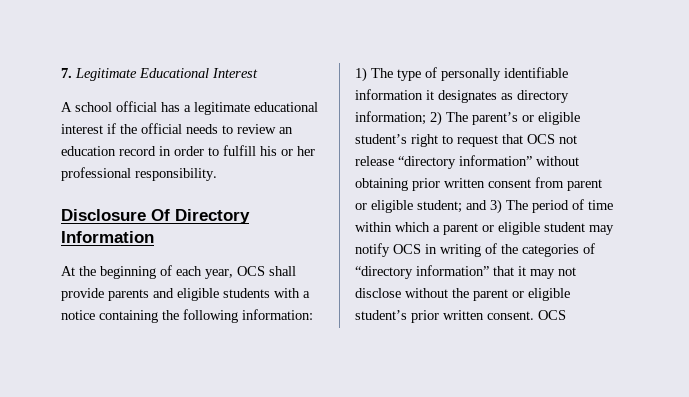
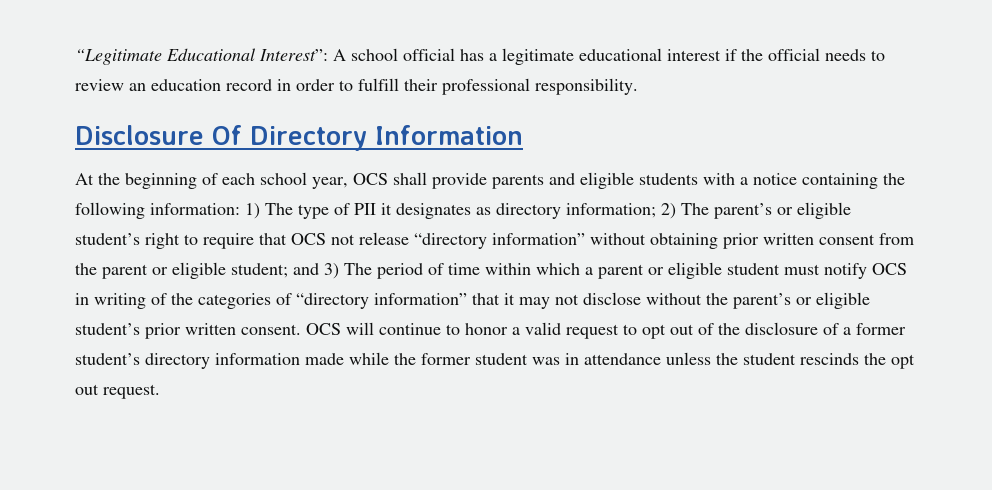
- 7. Legitimate Educational Interest
- A school official has a legitimate educational interest if the official needs to review an education record in order to fulfill his or her professional responsibility.
+ “Legitimate Educational Interest”: A school official has a legitimate educational interest if the official needs to review an education record in order to fulfill their professional responsibility.
- At the beginning of each year, OCS shall provide parents and eligible students with a notice containing the following information:
+ At the beginning of each school year, OCS shall provide parents and eligible students with a notice containing the following information:
- 1) The type of personally identifiable information it designates as directory information;
+ 1) The type of PII it designates as directory information;
- 2) The parent’s or eligible student’s right to request that OCS not release “directory information” without obtaining prior written consent from parent or eligible student;
+ 2) The parent’s or eligible student’s right to require that OCS not release “directory information” without obtaining prior written consent from the parent or eligible student;
- and 3) The period of time within which a parent or eligible student may notify OCS in writing of the categories of “directory information” that it may not disclose without the parent or eligible student’s prior written consent. OCS
+ and 3) The period of time within which a parent or eligible student must notify OCS in writing of the categories of “directory information” that it may not disclose without the parent’s or eligible student’s prior written consent. OCS will continue to honor a valid request to opt out of the disclosure of a former student’s directory information made while the former student was in attendance unless the student rescinds the opt out request.

